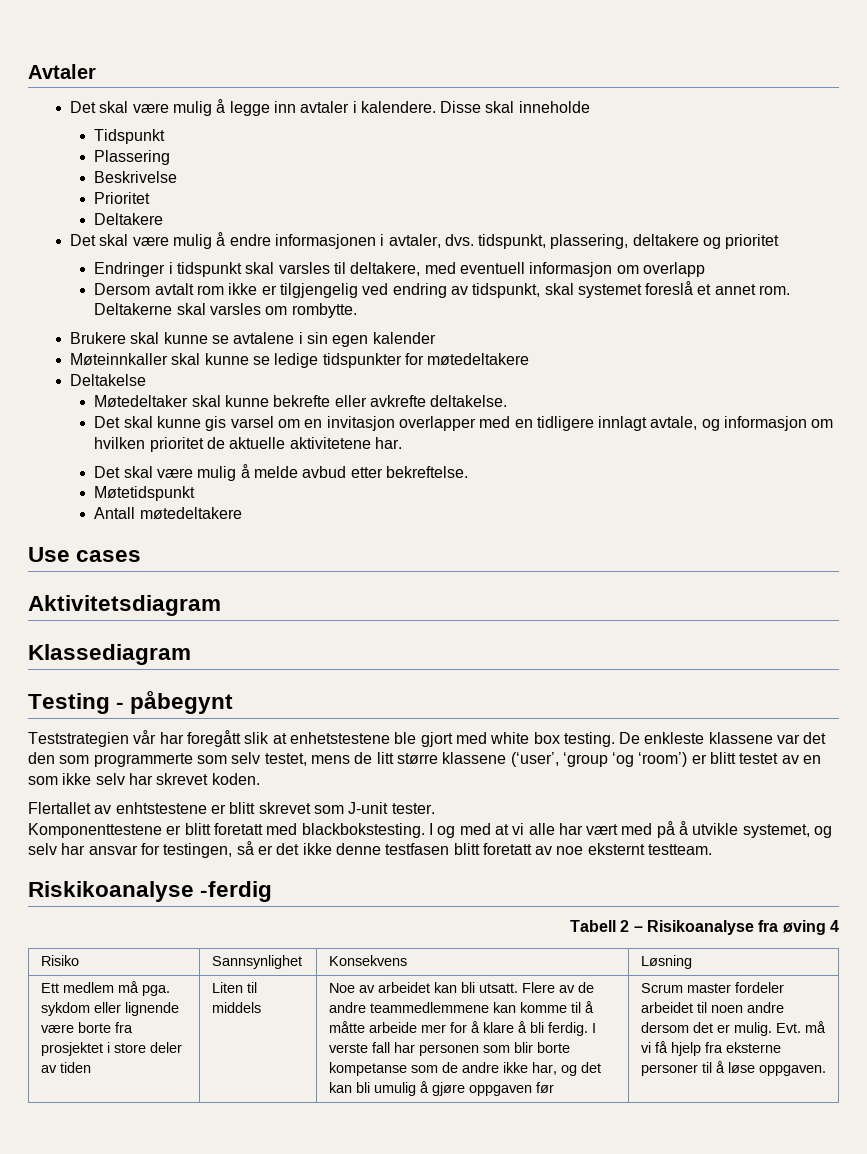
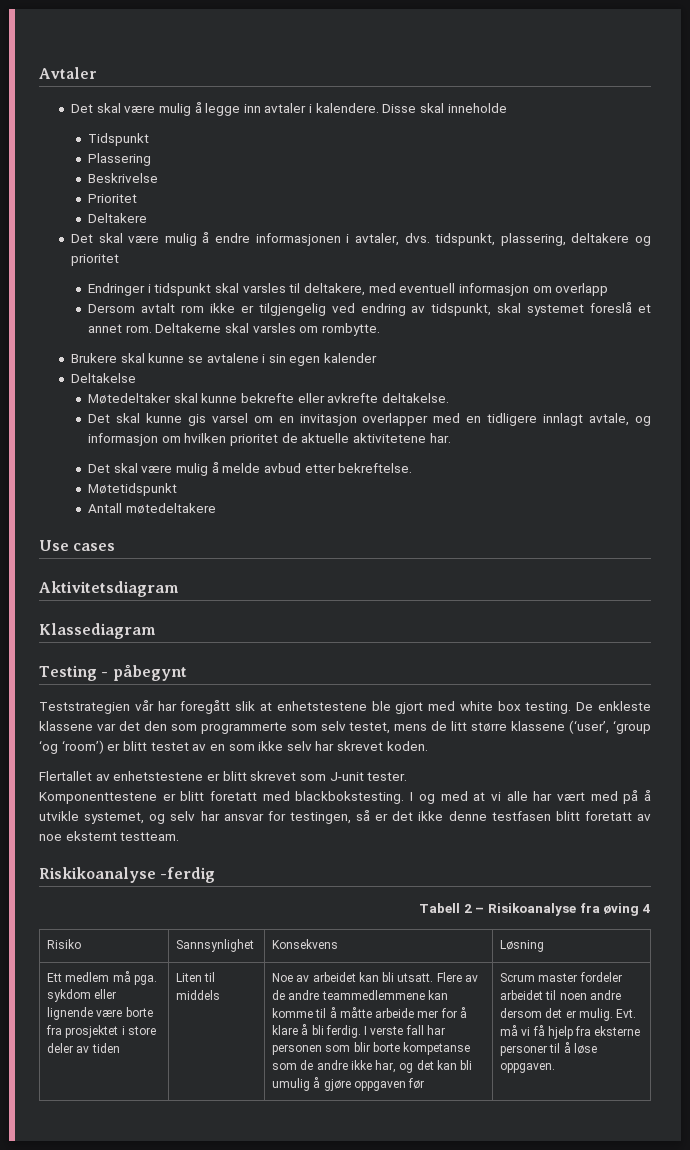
- Møteinnkaller skal kunne se ledige tidspunkter for møtedeltakere
- Flertallet av enhtstestene er blitt skrevet som J-unit tester.
+ Flertallet av enhetstestene er blitt skrevet som J-unit tester.

